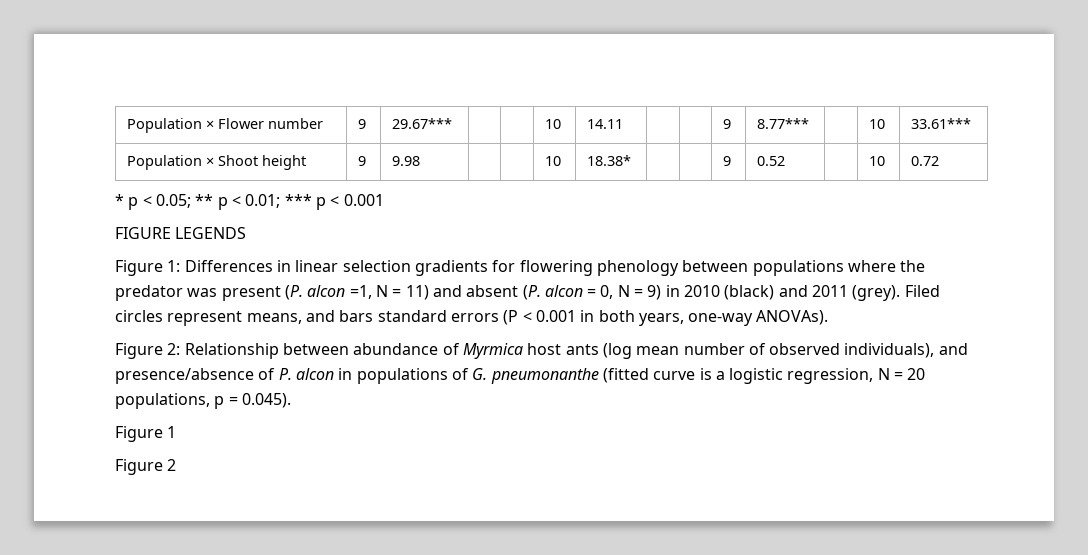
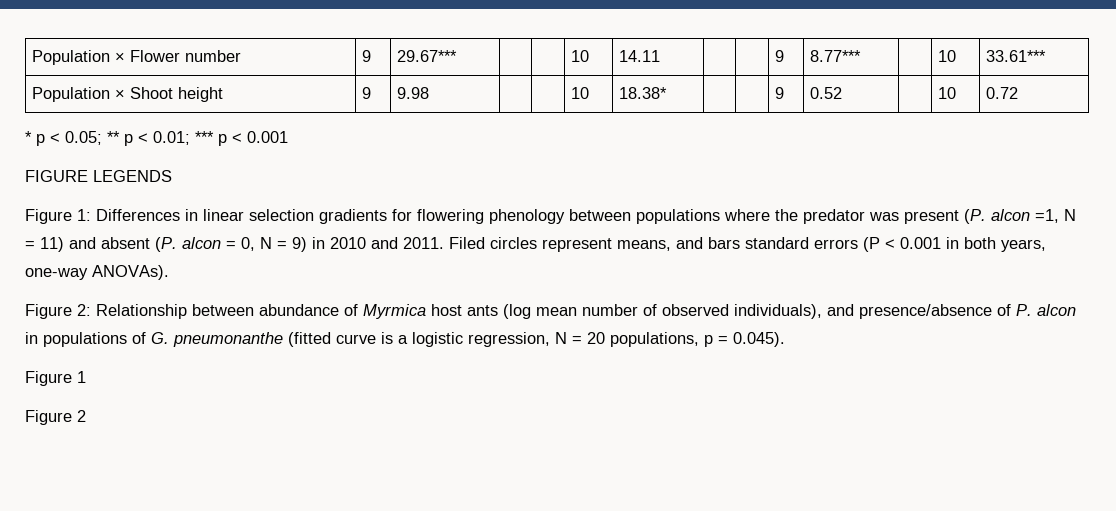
- Figure 1: Differences in linear selection gradients for flowering phenology between populations where the predator was present (P. alcon =1, N = 11) and absent (P. alcon = 0, N = 9) in 2010 (black) and 2011 (grey).
+ Figure 1: Differences in linear selection gradients for flowering phenology between populations where the predator was present (P. alcon =1, N = 11) and absent (P. alcon = 0, N = 9) in 2010 and 2011.

